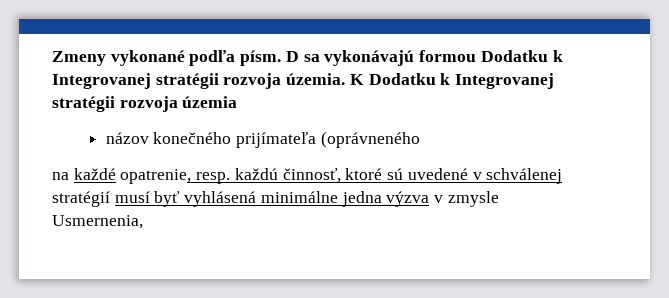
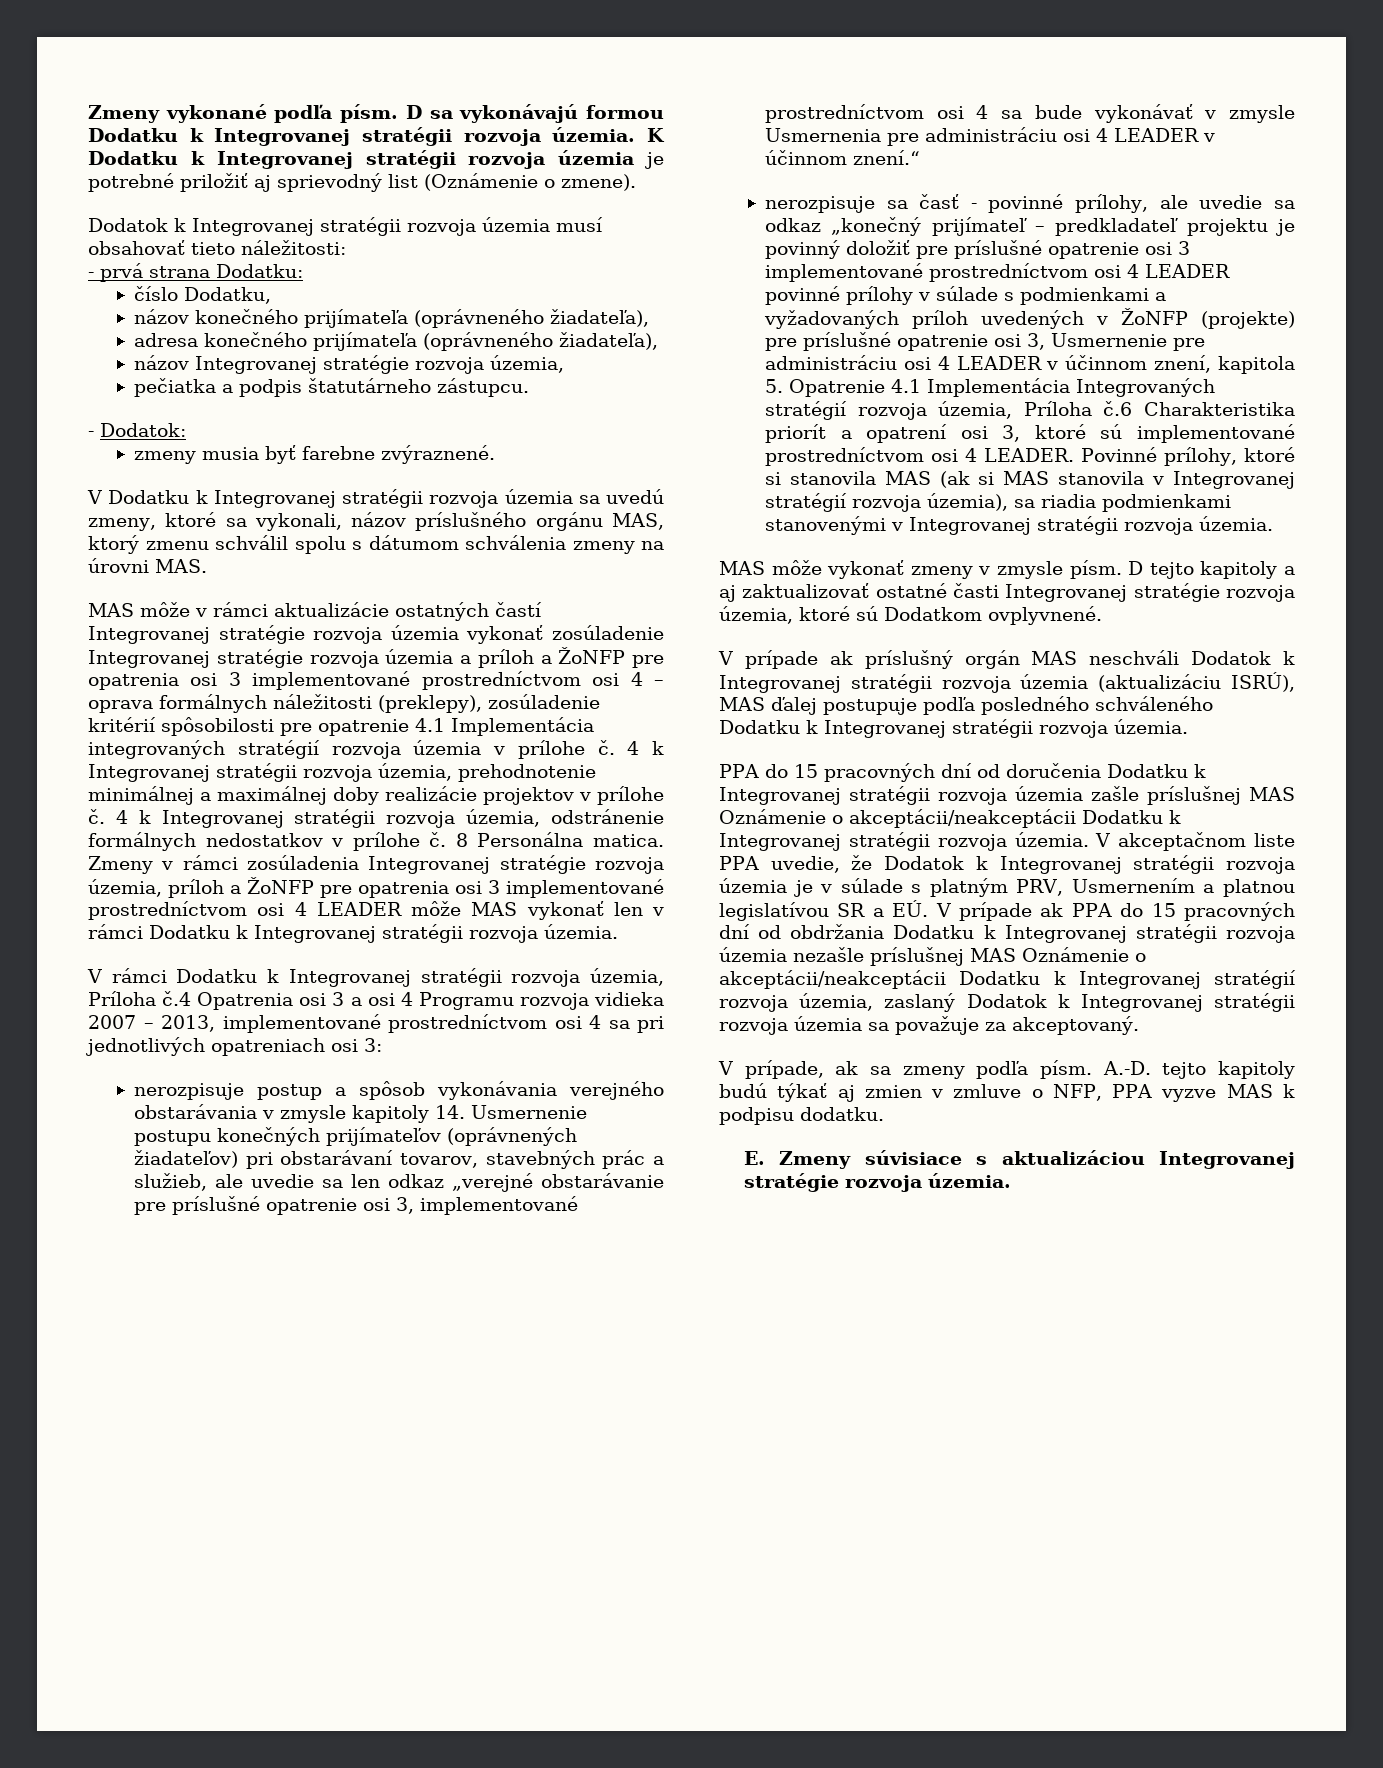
- K Dodatku k Integrovanej stratégii rozvoja územia
- názov konečného prijímateľa (oprávneného
- na každé opatrenie, resp. každú činnosť, ktoré sú uvedené v schválenej stratégií musí byť vyhlásená minimálne jedna výzva v zmysle Usmernenia,
+ K Dodatku k Integrovanej stratégii rozvoja územia je potrebné priložiť aj sprievodný list (Oznámenie o zmene).
+ Dodatok k Integrovanej stratégii rozvoja územia musí obsahovať tieto náležitosti:
+ - prvá strana Dodatku:
+ číslo Dodatku,
+ názov konečného prijímateľa (oprávneného žiadateľa),
+ adresa konečného prijímateľa (oprávneného žiadateľa),
+ názov Integrovanej stratégie rozvoja územia,
+ pečiatka a podpis štatutárneho zástupcu.
+ - Dodatok:
+ zmeny musia byť farebne zvýraznené.
+ V Dodatku k Integrovanej stratégii rozvoja územia sa uvedú zmeny, ktoré sa vykonali, názov príslušného orgánu MAS, ktorý zmenu schválil spolu s dátumom schválenia zmeny na úrovni MAS.
+ MAS môže v rámci aktualizácie ostatných častí Integrovanej stratégie rozvoja územia vykonať zosúladenie Integrovanej stratégie rozvoja územia a príloh a ŽoNFP pre opatrenia osi 3 implementované prostredníctvom osi 4 – oprava formálnych náležitosti (preklepy), zosúladenie kritérií spôsobilosti pre opatrenie 4.1 Implementácia integrovaných stratégií rozvoja územia v prílohe č. 4 k Integrovanej stratégii rozvoja územia, prehodnotenie minimálnej a maximálnej doby realizácie projektov v prílohe č. 4 k Integrovanej stratégii rozvoja územia, odstránenie formálnych nedostatkov v prílohe č. 8 Personálna matica. Zmeny v rámci zosúladenia Integrovanej stratégie rozvoja územia, príloh a ŽoNFP pre opatrenia osi 3 implementované prostredníctvom osi 4 LEADER môže MAS vykonať len v rámci Dodatku k Integrovanej stratégii rozvoja územia.
+ V rámci Dodatku k Integrovanej stratégii rozvoja územia, Príloha č.4 Opatrenia osi 3 a osi 4 Programu rozvoja vidieka 2007 – 2013, implementované prostredníctvom osi 4 sa pri jednotlivých opatreniach osi 3:
+ nerozpisuje postup a spôsob vykonávania verejného obstarávania v zmysle kapitoly 14. Usmernenie postupu konečných prijímateľov (oprávnených žiadateľov) pri obstarávaní tovarov, stavebných prác a služieb, ale uvedie sa len odkaz „verejné obstarávanie pre príslušné opatrenie osi 3, implementované prostredníctvom osi 4 sa bude vykonávať v zmysle Usmernenia pre administráciu osi 4 LEADER v účinnom znení.“
+ nerozpisuje sa časť - povinné prílohy, ale uvedie sa odkaz „konečný prijímateľ – predkladateľ projektu je povinný doložiť pre príslušné opatrenie osi 3 implementované prostredníctvom osi 4 LEADER povinné prílohy v súlade s podmienkami a vyžadovaných príloh uvedených v ŽoNFP (projekte) pre príslušné opatrenie osi 3, Usmernenie pre administráciu osi 4 LEADER v účinnom znení, kapitola 5. Opatrenie 4.1 Implementácia Integrovaných stratégií rozvoja územia, Príloha č.6 Charakteristika priorít a opatrení osi 3, ktoré sú implementované prostredníctvom osi 4 LEADER. Povinné prílohy, ktoré si stanovila MAS (ak si MAS stanovila v Integrovanej stratégií rozvoja územia), sa riadia podmienkami stanovenými v Integrovanej stratégii rozvoja územia.
+ MAS môže vykonať zmeny v zmysle písm. D tejto kapitoly a aj zaktualizovať ostatné časti Integrovanej stratégie rozvoja územia, ktoré sú Dodatkom ovplyvnené.
+ V prípade ak príslušný orgán MAS neschváli Dodatok k Integrovanej stratégii rozvoja územia (aktualizáciu ISRÚ), MAS ďalej postupuje podľa posledného schváleného Dodatku k Integrovanej stratégii rozvoja územia.
+ PPA do 15 pracovných dní od doručenia Dodatku k Integrovanej stratégii rozvoja územia zašle príslušnej MAS Oznámenie o akceptácii/neakceptácii Dodatku k Integrovanej stratégii rozvoja územia. V akceptačnom liste PPA uvedie, že Dodatok k Integrovanej stratégii rozvoja územia je v súlade s platným PRV, Usmernením a platnou legislatívou SR a EÚ. V prípade ak PPA do 15 pracovných dní od obdržania Dodatku k Integrovanej stratégii rozvoja územia nezašle príslušnej MAS Oznámenie o akceptácii/neakceptácii Dodatku k Integrovanej stratégií rozvoja územia, zaslaný Dodatok k Integrovanej stratégii rozvoja územia sa považuje za akceptovaný.
+ V prípade, ak sa zmeny podľa písm. A.-D. tejto kapitoly budú týkať aj zmien v zmluve o NFP, PPA vyzve MAS k podpisu dodatku.
+ E. Zmeny súvisiace s aktualizáciou Integrovanej stratégie rozvoja územia.

